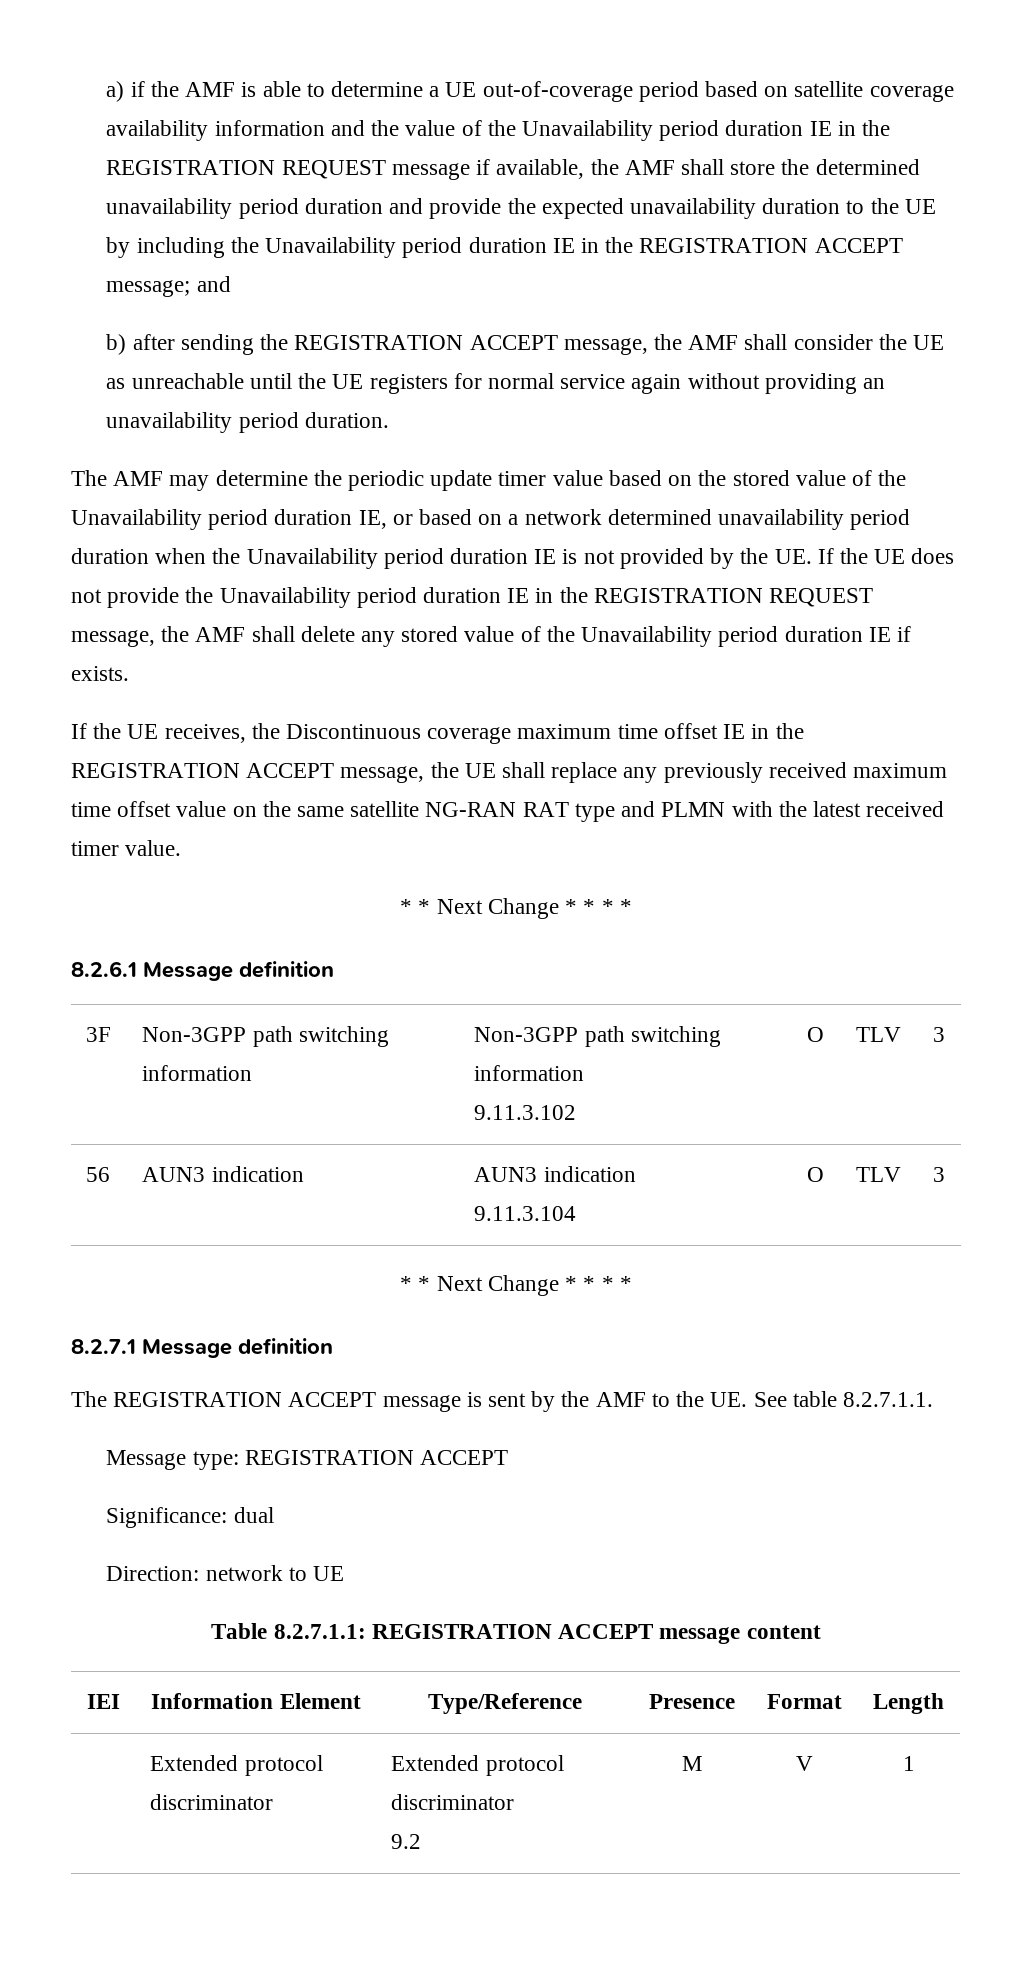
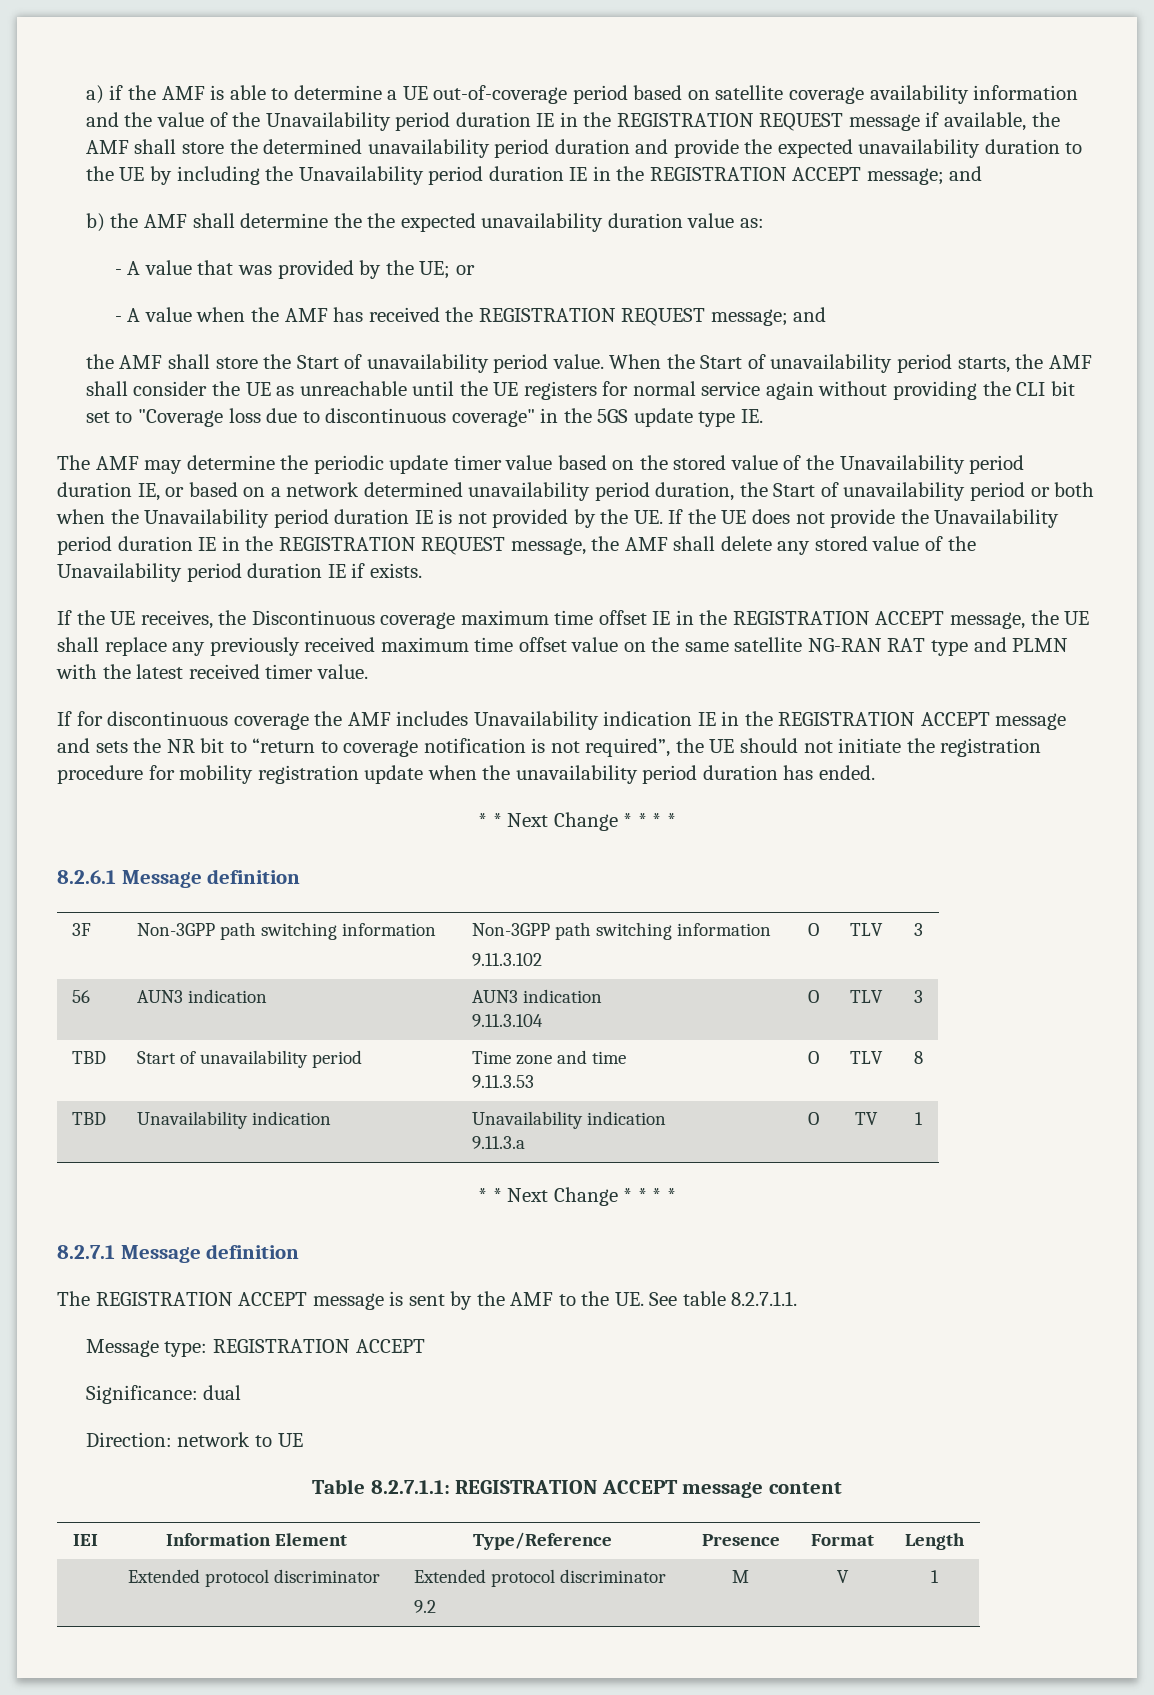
- b) after sending the REGISTRATION ACCEPT message, the AMF shall consider the UE as unreachable until the UE registers for normal service again without providing an unavailability period duration.
+ b) the AMF shall determine the the expected unavailability duration value as:
+ - A value that was provided by the UE; or
+ - A value when the AMF has received the REGISTRATION REQUEST message; and
+ the AMF shall store the Start of unavailability period value. When the Start of unavailability period starts, the AMF shall consider the UE as unreachable until the UE registers for normal service again without providing the CLI bit set to "Coverage loss due to discontinuous coverage" in the 5GS update type IE.
- The AMF may determine the periodic update timer value based on the stored value of the Unavailability period duration IE, or based on a network determined unavailability period duration when the Unavailability period duration IE is not provided by the UE. If the UE does not provide the Unavailability period duration IE in the REGISTRATION REQUEST message, the AMF shall delete any stored value of the Unavailability period duration IE if exists.
+ The AMF may determine the periodic update timer value based on the stored value of the Unavailability period duration IE, or based on a network determined unavailability period duration, the Start of unavailability period or both when the Unavailability period duration IE is not provided by the UE. If the UE does not provide the Unavailability period duration IE in the REGISTRATION REQUEST message, the AMF shall delete any stored value of the Unavailability period duration IE if exists.
+ If for discontinuous coverage the AMF includes Unavailability indication IE in the REGISTRATION ACCEPT message and sets the NR bit to “return to coverage notification is not required”, the UE should not initiate the registration procedure for mobility registration update when the unavailability period duration has ended.
+ TBD | Start of unavailability period | Time zone and time
+ 9.11.3.53 | O | TLV | 8
+ TBD | Unavailability indication | Unavailability indication
+ 9.11.3.a | O | TV | 1

